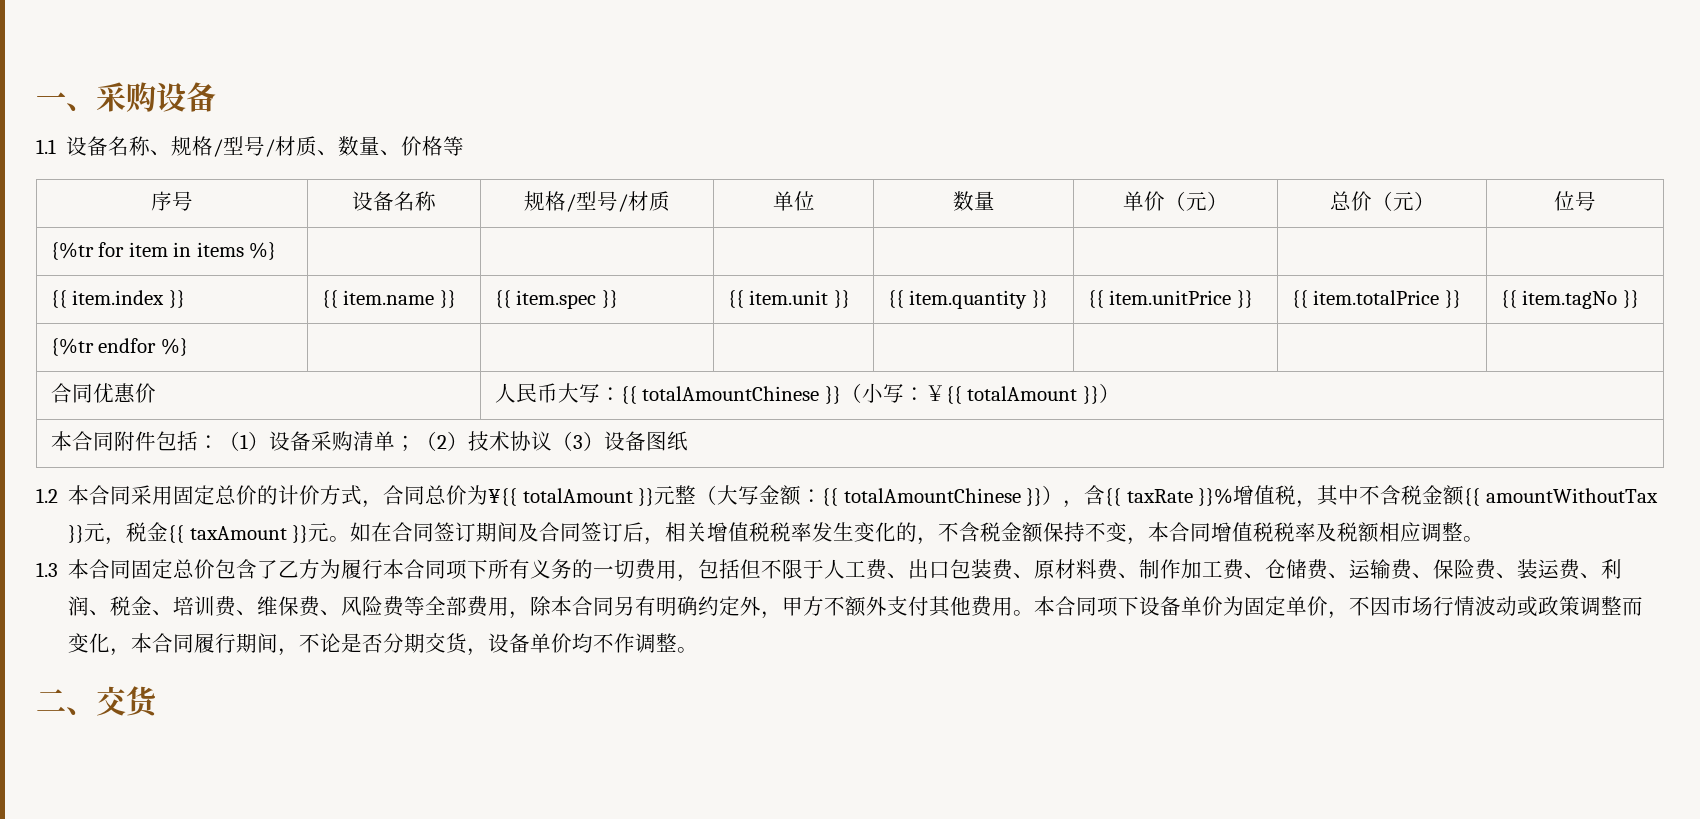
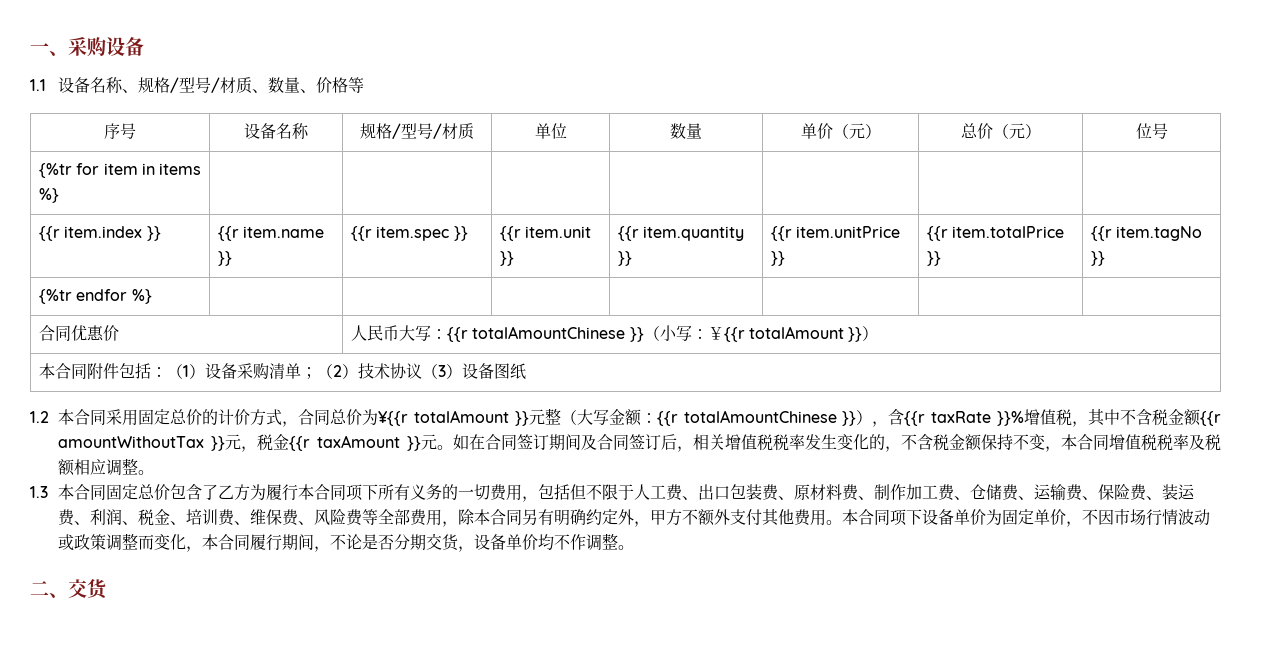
- {{ item.index }} | {{ item.name }} | {{ item.spec }} | {{ item.unit }} | {{ item.quantity }} | {{ item.unitPrice }} | {{ item.totalPrice }} | {{ item.tagNo }}
+ {{r item.index }} | {{r item.name }} | {{r item.spec }} | {{r item.unit }} | {{r item.quantity }} | {{r item.unitPrice }} | {{r item.totalPrice }} | {{r item.tagNo }}
- 合同优惠价 | 人民币大写：{{ totalAmountChinese }}（小写：￥{{ totalAmount }}）
+ 合同优惠价 | 人民币大写：{{r totalAmountChinese }}（小写：￥{{r totalAmount }}）
- 1.2本合同采用固定总价的计价方式，合同总价为¥{{ totalAmount }}元整（大写金额：{{ totalAmountChinese }}），含{{ taxRate }}%增值税，其中不含税金额{{ amountWithoutTax }}元，税金{{ taxAmount }}元。
+ 1.2本合同采用固定总价的计价方式，合同总价为¥{{r totalAmount }}元整（大写金额：{{r totalAmountChinese }}），含{{r taxRate }}%增值税，其中不含税金额{{r amountWithoutTax }}元，税金{{r taxAmount }}元。

